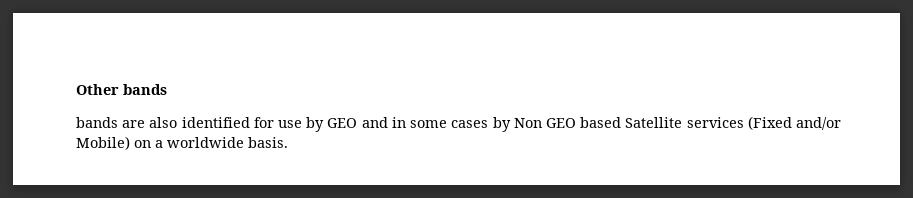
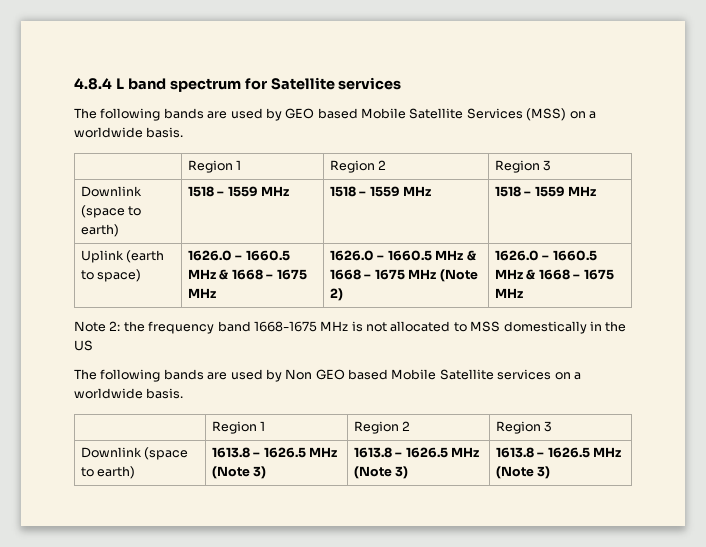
- Other bands
- bands are also identified for use by GEO and in some cases by Non GEO based Satellite services (Fixed and/or Mobile) on a worldwide basis.
+ 4.8.4 L band spectrum for Satellite services
+ The following bands are used by GEO based Mobile Satellite Services (MSS) on a worldwide basis.
+ | Region 1 | Region 2 | Region 3
+ Downlink (space to earth) | 1518 – 1559 MHz | 1518 – 1559 MHz | 1518 – 1559 MHz
+ Uplink (earth to space) | 1626.0 – 1660.5 MHz & 1668 – 1675 MHz | 1626.0 – 1660.5 MHz & 1668 – 1675 MHz (Note 2) | 1626.0 – 1660.5 MHz & 1668 – 1675 MHz
+ Note 2: the frequency band 1668-1675 MHz is not allocated to MSS domestically in the US
+ The following bands are used by Non GEO based Mobile Satellite services on a worldwide basis.
+ | Region 1 | Region 2 | Region 3
+ Downlink (space to earth) | 1613.8 – 1626.5 MHz (Note 3) | 1613.8 – 1626.5 MHz (Note 3) | 1613.8 – 1626.5 MHz (Note 3)

